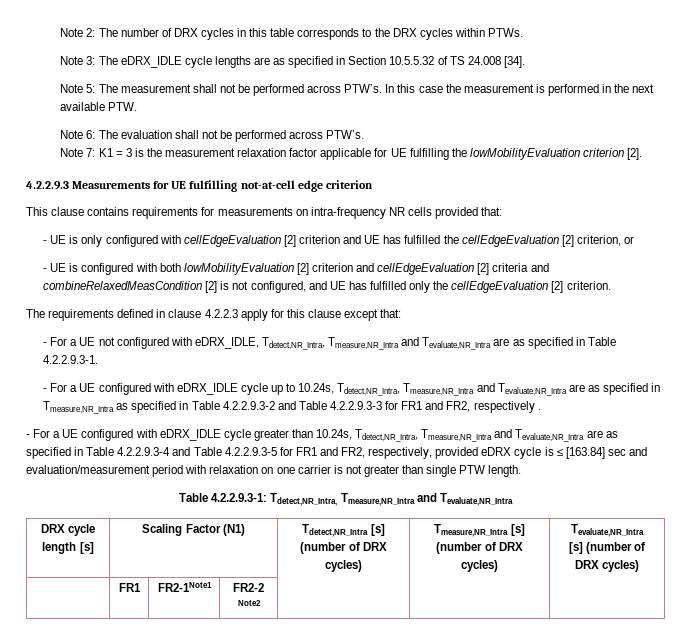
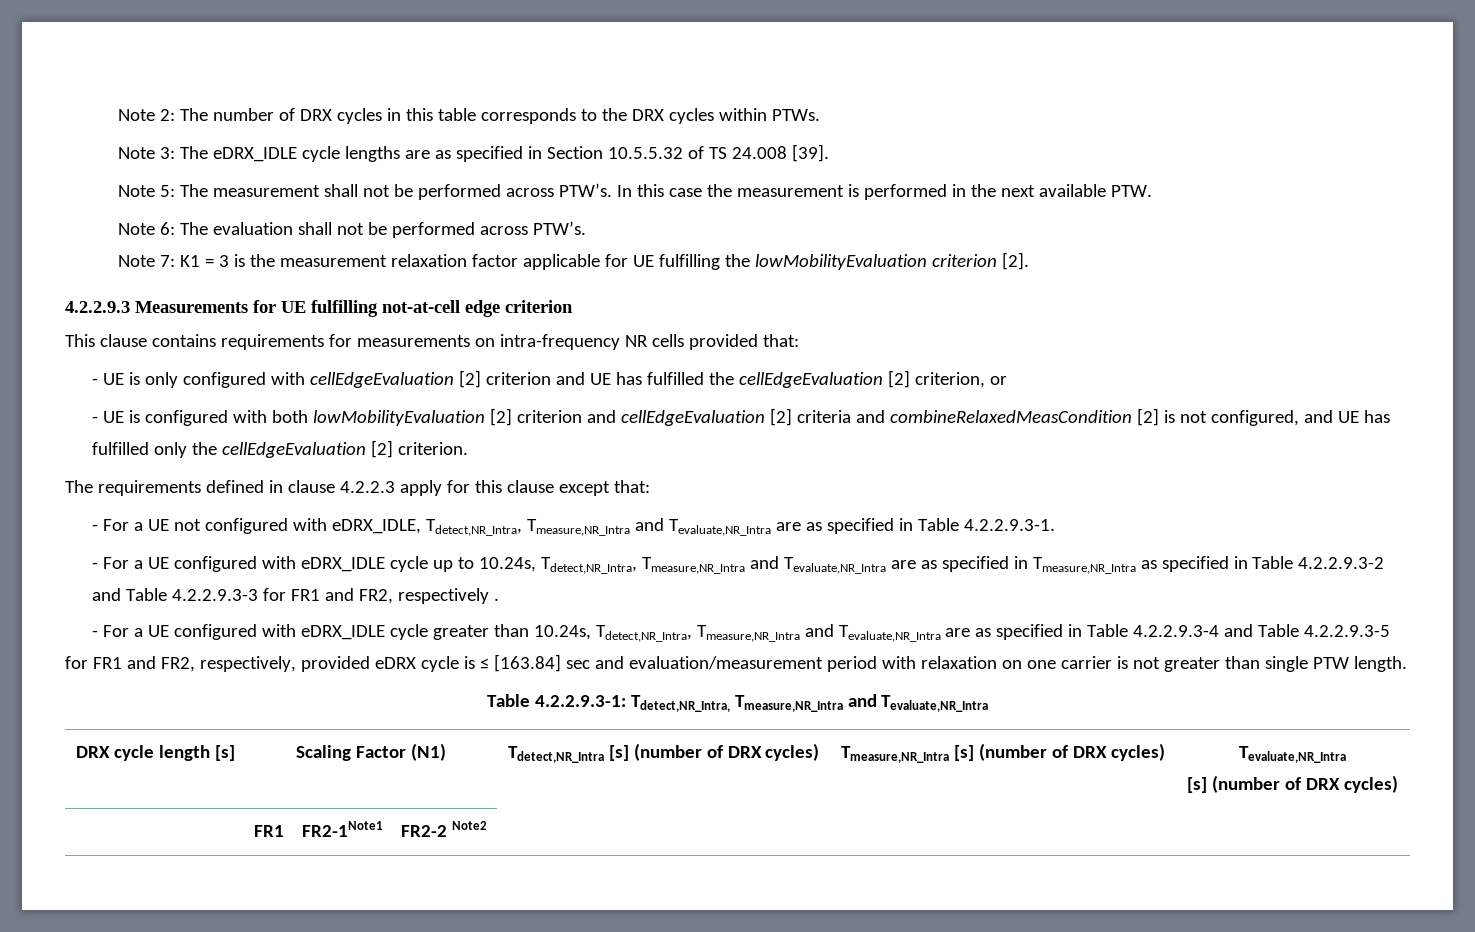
- Note 3: The eDRX_IDLE cycle lengths are as specified in Section 10.5.5.32 of TS 24.008 [34].
+ Note 3: The eDRX_IDLE cycle lengths are as specified in Section 10.5.5.32 of TS 24.008 [39].

